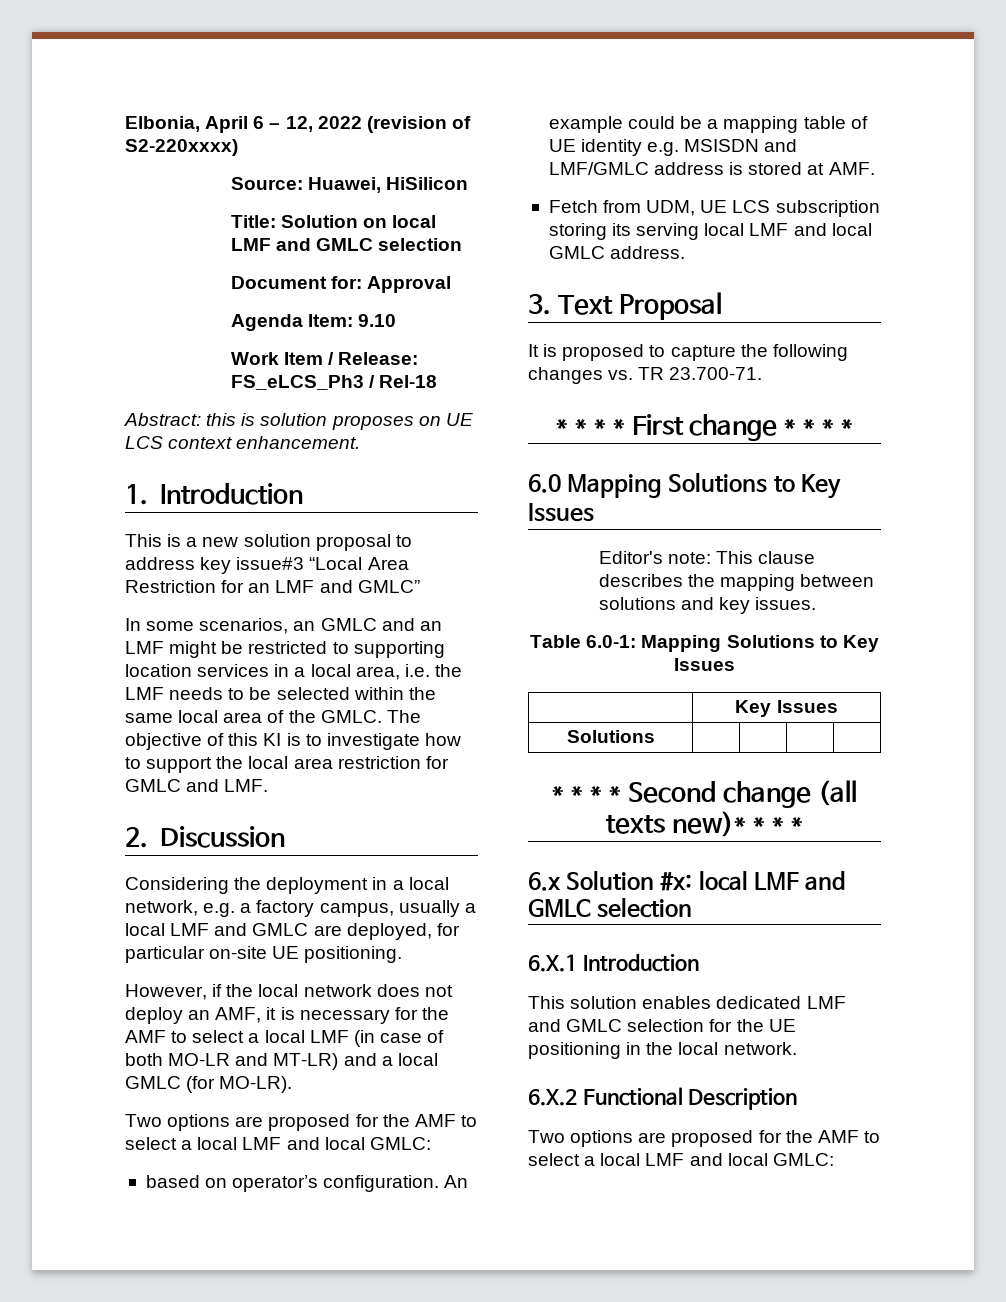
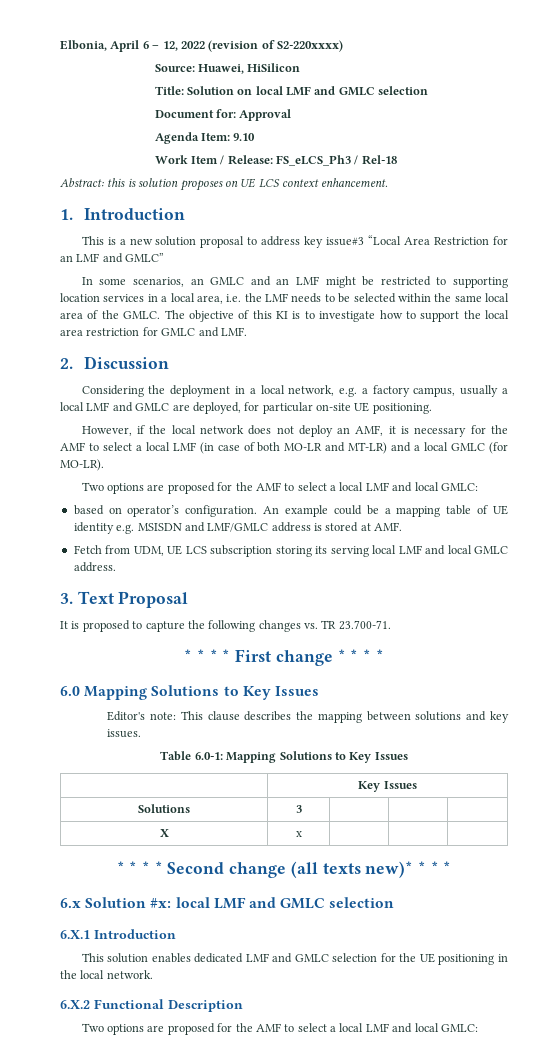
- Solutions | | | |
+ Solutions | 3 | | |
+ X | x | | |

